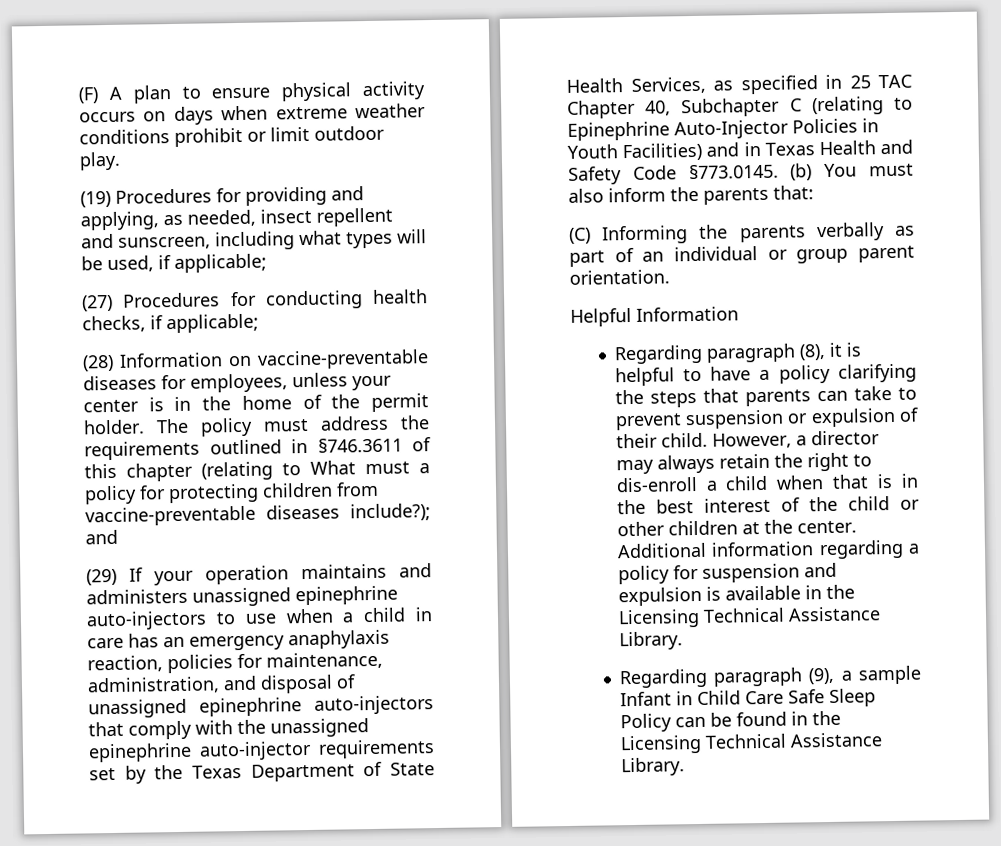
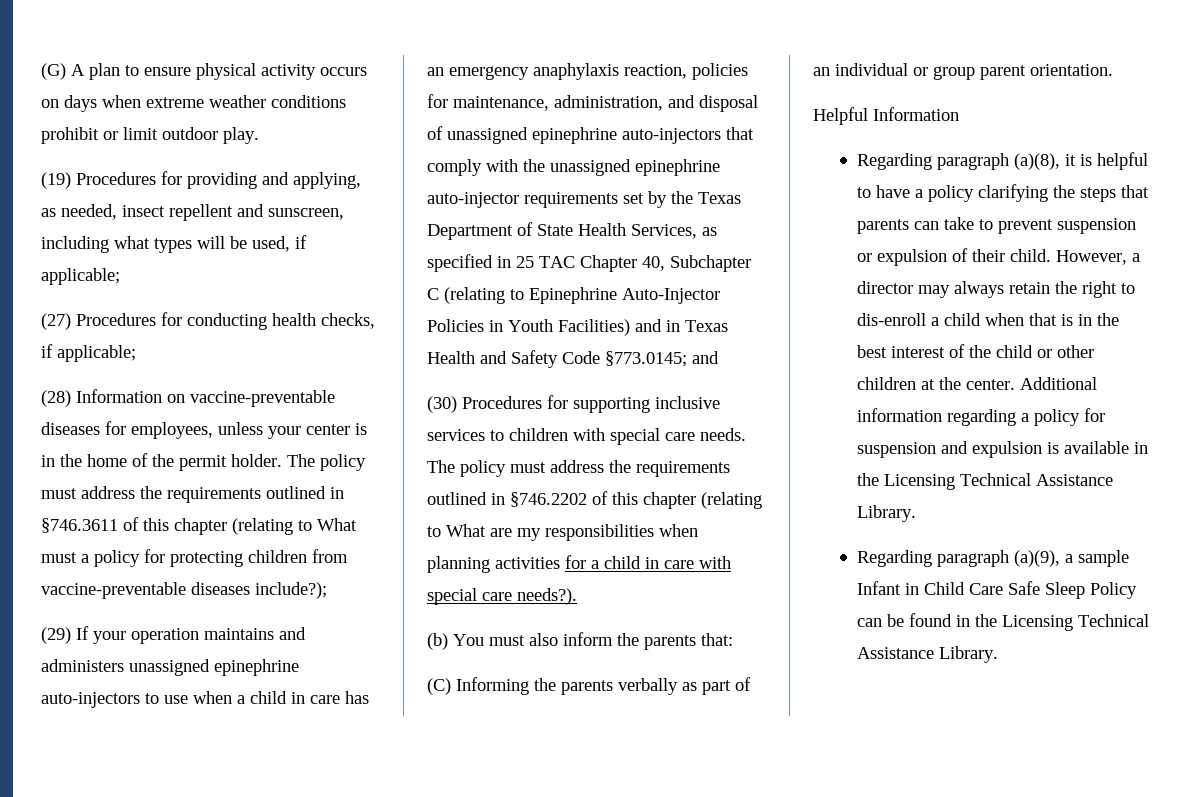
- (F) A plan to ensure physical activity occurs on days when extreme weather conditions prohibit or limit outdoor play.
+ (G) A plan to ensure physical activity occurs on days when extreme weather conditions prohibit or limit outdoor play.
- The policy must address the requirements outlined in §746.3611 of this chapter (relating to What must a policy for protecting children from vaccine-preventable diseases include?); and
+ The policy must address the requirements outlined in §746.3611 of this chapter (relating to What must a policy for protecting children from vaccine-preventable diseases include?);
- (29) If your operation maintains and administers unassigned epinephrine auto-injectors to use when a child in care has an emergency anaphylaxis reaction, policies for maintenance, administration, and disposal of unassigned epinephrine auto-injectors that comply with the unassigned epinephrine auto-injector requirements set by the Texas Department of State Health Services, as specified in 25 TAC Chapter 40, Subchapter C (relating to Epinephrine Auto-Injector Policies in Youth Facilities) and in Texas Health and Safety Code §773.0145. (b) You must also inform the parents that:
+ (29) If your operation maintains and administers unassigned epinephrine auto-injectors to use when a child in care has an emergency anaphylaxis reaction, policies for maintenance, administration, and disposal of unassigned epinephrine auto-injectors that comply with the unassigned epinephrine auto-injector requirements set by the Texas Department of State Health Services, as specified in 25 TAC Chapter 40, Subchapter C (relating to Epinephrine Auto-Injector Policies in Youth Facilities) and in Texas Health and Safety Code §773.0145; and
+ (30) Procedures for supporting inclusive services to children with special care needs. The policy must address the requirements outlined in §746.2202 of this chapter (relating to What are my responsibilities when planning activities for a child in care with special care needs?).
+ (b) You must also inform the parents that:
- Regarding paragraph (8), it is helpful to have a policy clarifying the steps that parents can take to prevent suspension or expulsion of their child.
+ Regarding paragraph (a)(8), it is helpful to have a policy clarifying the steps that parents can take to prevent suspension or expulsion of their child.
- Regarding paragraph (9), a sample Infant in Child Care Safe Sleep Policy can be found in the Licensing Technical Assistance Library.
+ Regarding paragraph (a)(9), a sample Infant in Child Care Safe Sleep Policy can be found in the Licensing Technical Assistance Library.

